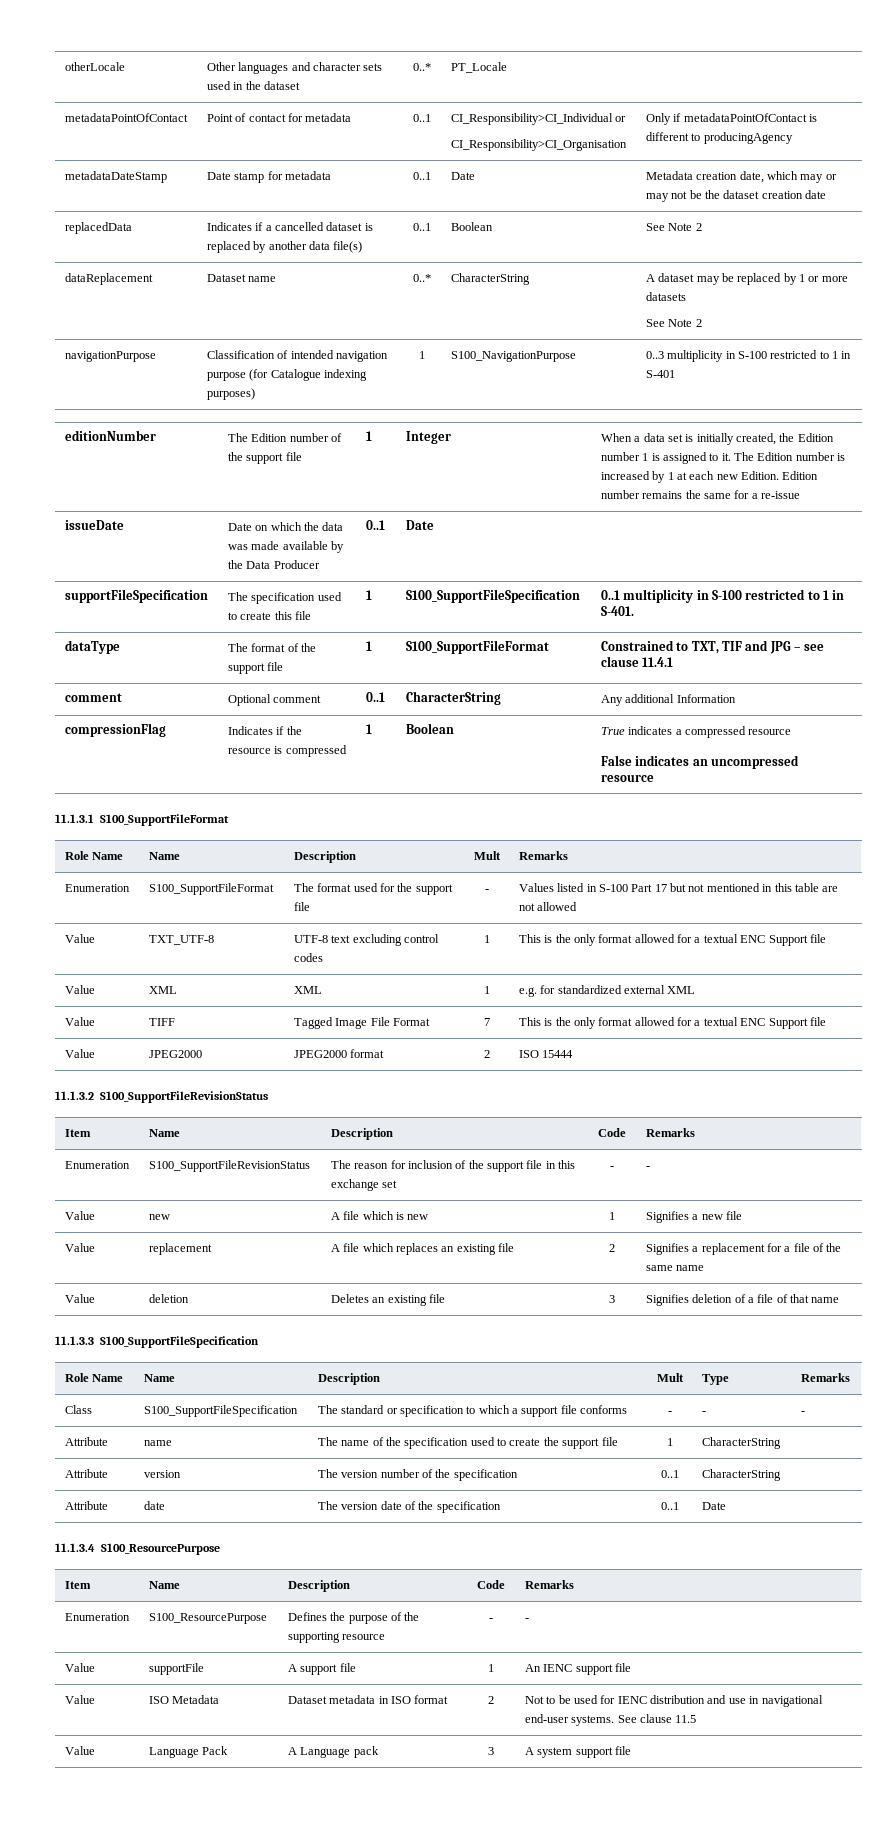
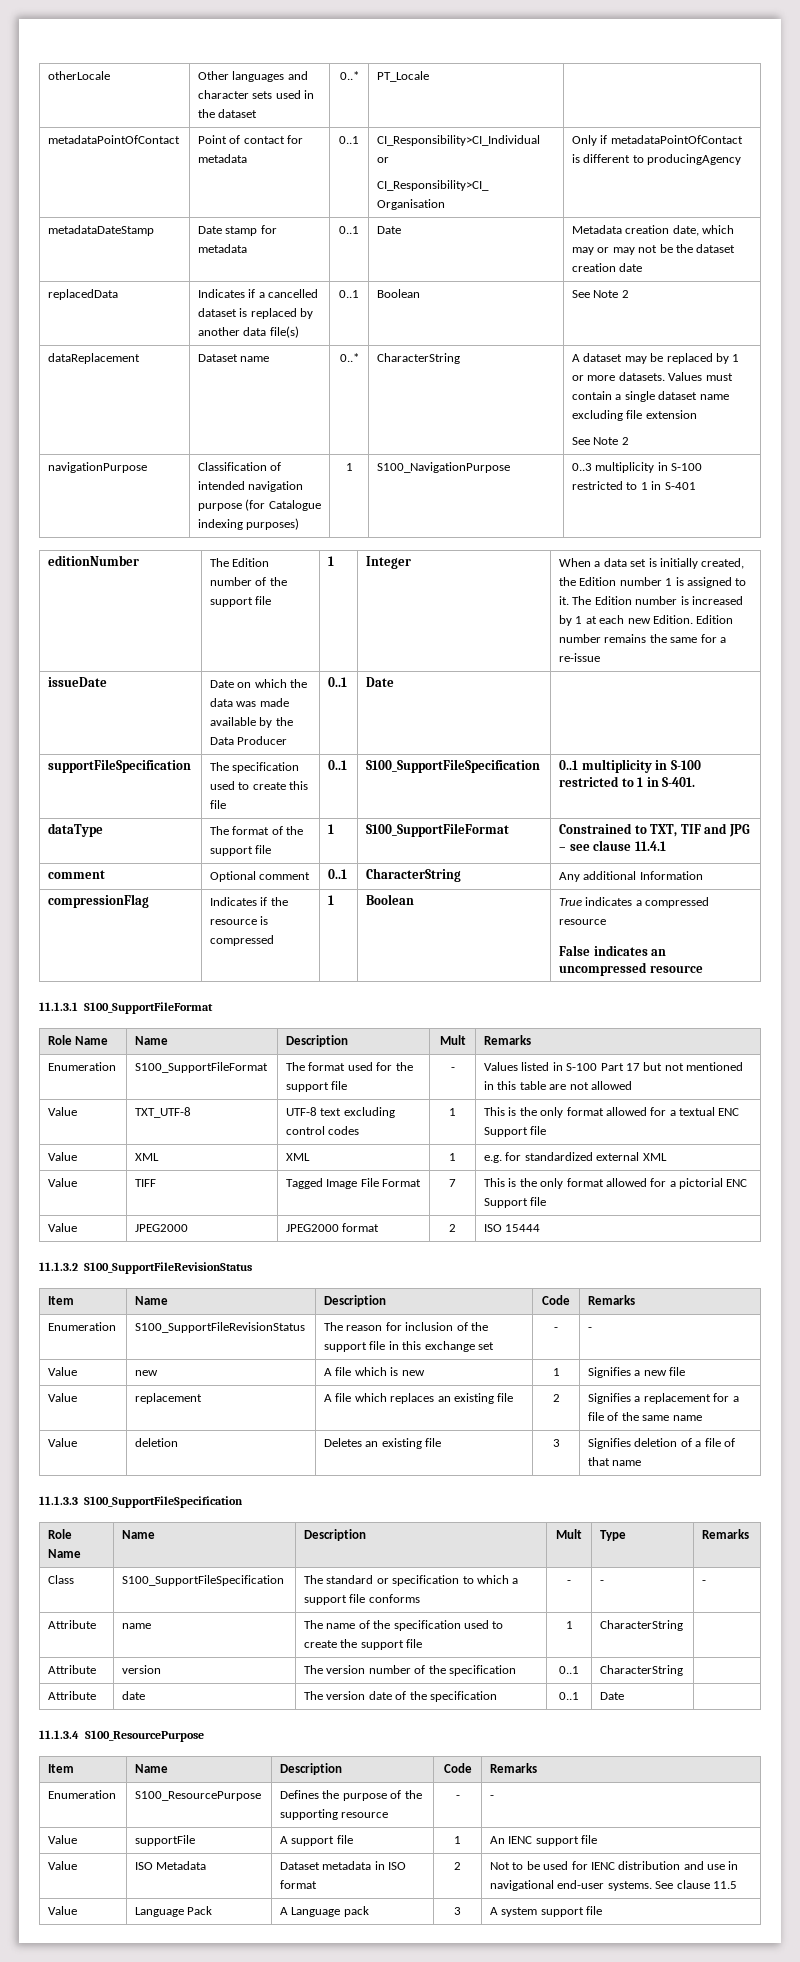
- dataReplacement | Dataset name | 0..* | CharacterString | A dataset may be replaced by 1 or more datasets
+ dataReplacement | Dataset name | 0..* | CharacterString | A dataset may be replaced by 1 or more datasets. Values must contain a single dataset name excluding file extension
- supportFileSpecification | The specification used to create this file | 1 | S100_SupportFileSpecification | 0..1 multiplicity in S-100 restricted to 1 in S-401.
+ supportFileSpecification | The specification used to create this file | 0..1 | S100_SupportFileSpecification | 0..1 multiplicity in S-100 restricted to 1 in S-401.
- Value | TIFF | Tagged Image File Format | 7 | This is the only format allowed for a textual ENC Support file
+ Value | TIFF | Tagged Image File Format | 7 | This is the only format allowed for a pictorial ENC Support file

